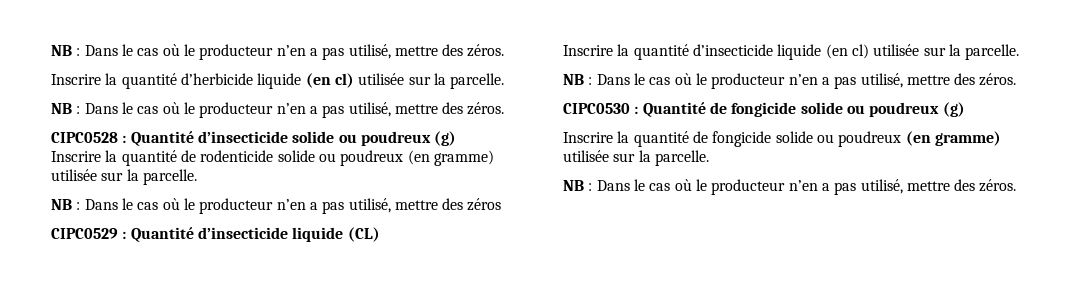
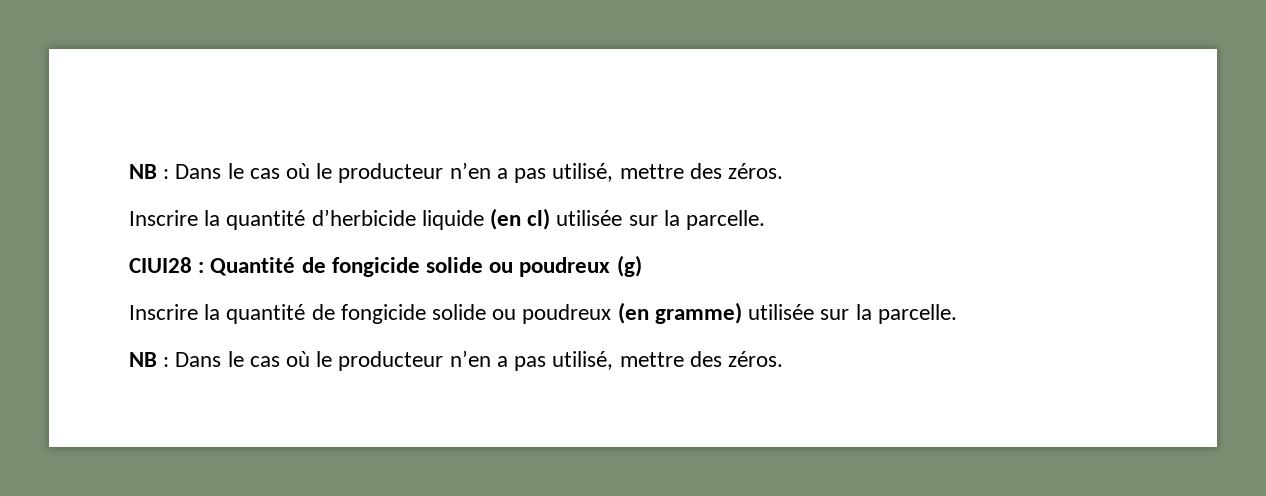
  Inscrire la quantité d’herbicide liquide (en cl) utilisée sur la parcelle.
- NB : Dans le cas où le producteur n’en a pas utilisé, mettre des zéros.
- CIPC0528 : Quantité d’insecticide solide ou poudreux (g)
- Inscrire la quantité de rodenticide solide ou poudreux (en gramme) utilisée sur la parcelle.
- NB : Dans le cas où le producteur n’en a pas utilisé, mettre des zéros
- CIPC0529 : Quantité d’insecticide liquide (CL)
- Inscrire la quantité d’insecticide liquide (en cl) utilisée sur la parcelle.
- NB : Dans le cas où le producteur n’en a pas utilisé, mettre des zéros.
- CIPC0530 : Quantité de fongicide solide ou poudreux (g)
+ CIUI28 : Quantité de fongicide solide ou poudreux (g)

